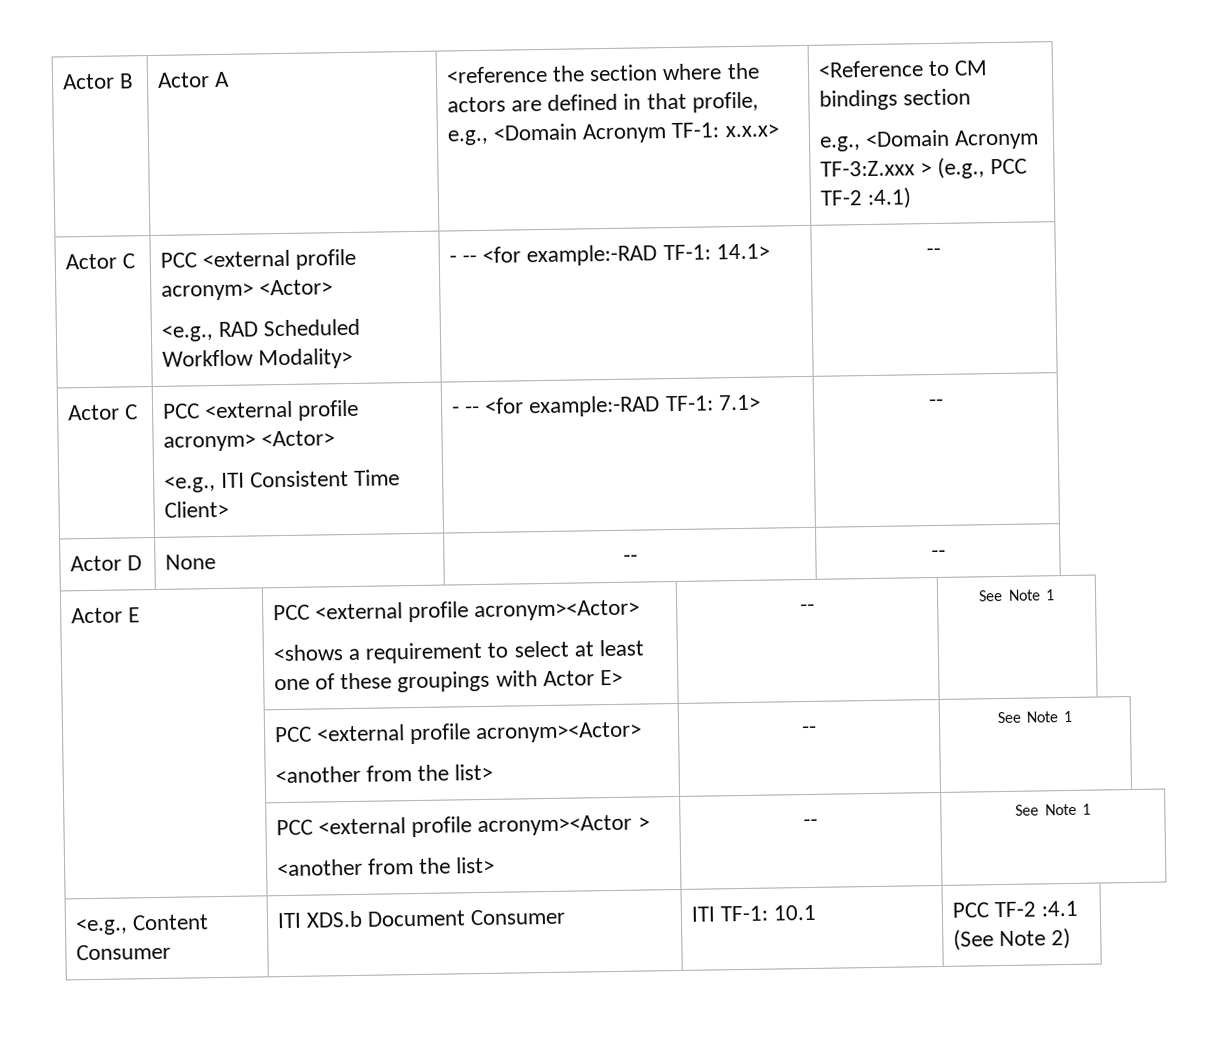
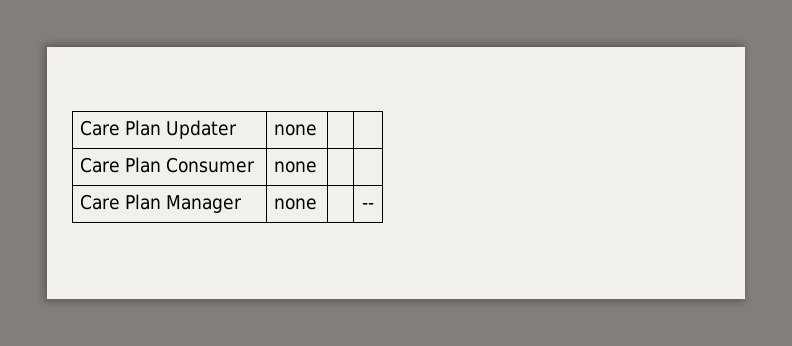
- Actor B | Actor A | <reference the section where the actors are defined in that profile, e.g., <Domain Acronym TF-1: x.x.x> | <Reference to CM bindings section
- e.g., <Domain Acronym TF-3:Z.xxx > (e.g., PCC TF-2 :4.1)
- Actor C | PCC <external profile acronym> <Actor>
- <e.g., RAD Scheduled Workflow Modality> | - -- <for example:-RAD TF-1: 14.1> | --
- Actor C | PCC <external profile acronym> <Actor>
- <e.g., ITI Consistent Time Client> | - -- <for example:-RAD TF-1: 7.1> | --
- Actor D | None | -- | --
- Actor E | PCC <external profile acronym><Actor>
- <shows a requirement to select at least one of these groupings with Actor E> | -- | See Note 1
- | PCC <external profile acronym><Actor>
- <another from the list> | -- | See Note 1
- | PCC <external profile acronym><Actor >
- <another from the list> | -- | See Note 1
- <e.g., Content Consumer | ITI XDS.b Document Consumer | ITI TF-1: 10.1 | PCC TF-2 :4.1 (See Note 2)
+ Care Plan Updater | none | |
+ Care Plan Consumer | none | |
+ Care Plan Manager | none | | --

